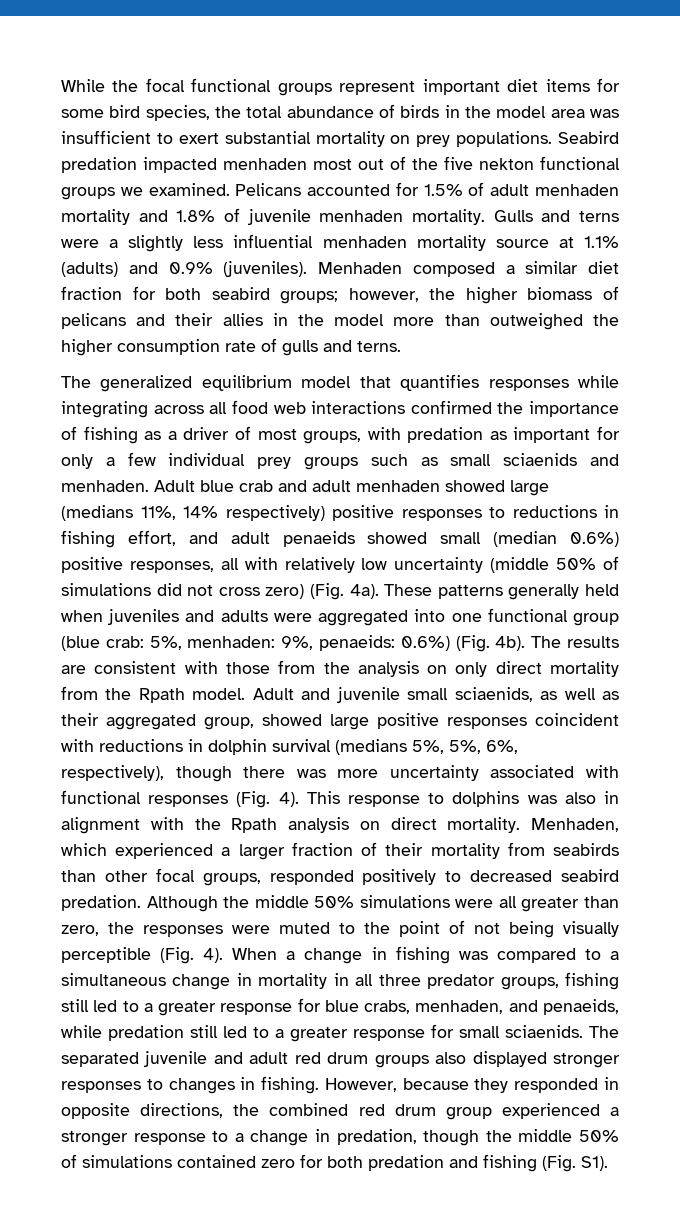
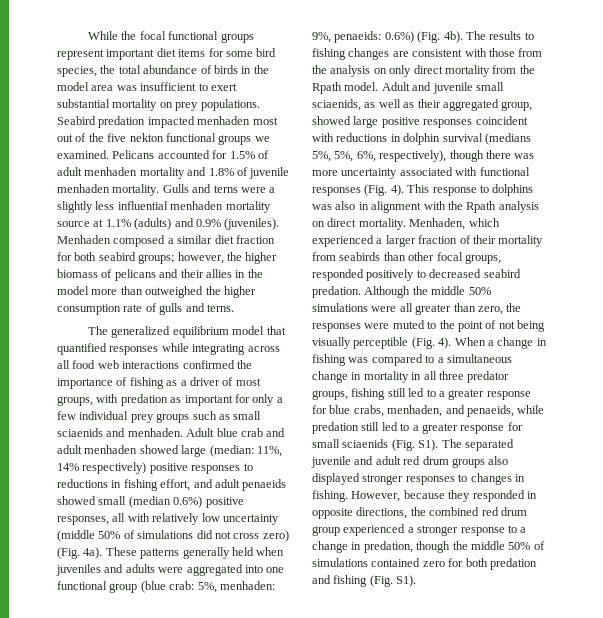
- The generalized equilibrium model that quantifies responses while integrating across all food web interactions confirmed the importance of fishing as a driver of most groups, with predation as important for only a few individual prey groups such as small sciaenids and menhaden.
+ The generalized equilibrium model that quantified responses while integrating across all food web interactions confirmed the importance of fishing as a driver of most groups, with predation as important for only a few individual prey groups such as small sciaenids and menhaden.
- Adult blue crab and adult menhaden showed large (medians 11%, 14% respectively) positive responses to reductions in fishing effort, and adult penaeids showed small (median 0.6%) positive responses, all with relatively low uncertainty (middle 50% of simulations did not cross zero) (Fig. 4a).
+ Adult blue crab and adult menhaden showed large (median: 11%, 14% respectively) positive responses to reductions in fishing effort, and adult penaeids showed small (median 0.6%) positive responses, all with relatively low uncertainty (middle 50% of simulations did not cross zero) (Fig. 4a).
- The results are consistent with those from the analysis on only direct mortality from the Rpath model.
+ The results to fishing changes are consistent with those from the analysis on only direct mortality from the Rpath model.
- When a change in fishing was compared to a simultaneous change in mortality in all three predator groups, fishing still led to a greater response for blue crabs, menhaden, and penaeids, while predation still led to a greater response for small sciaenids. The separated juvenile and adult red drum groups also displayed stronger responses to changes in fishing.
+ When a change in fishing was compared to a simultaneous change in mortality in all three predator groups, fishing still led to a greater response for blue crabs, menhaden, and penaeids, while predation still led to a greater response for small sciaenids (Fig. S1). The separated juvenile and adult red drum groups also displayed stronger responses to changes in fishing.

